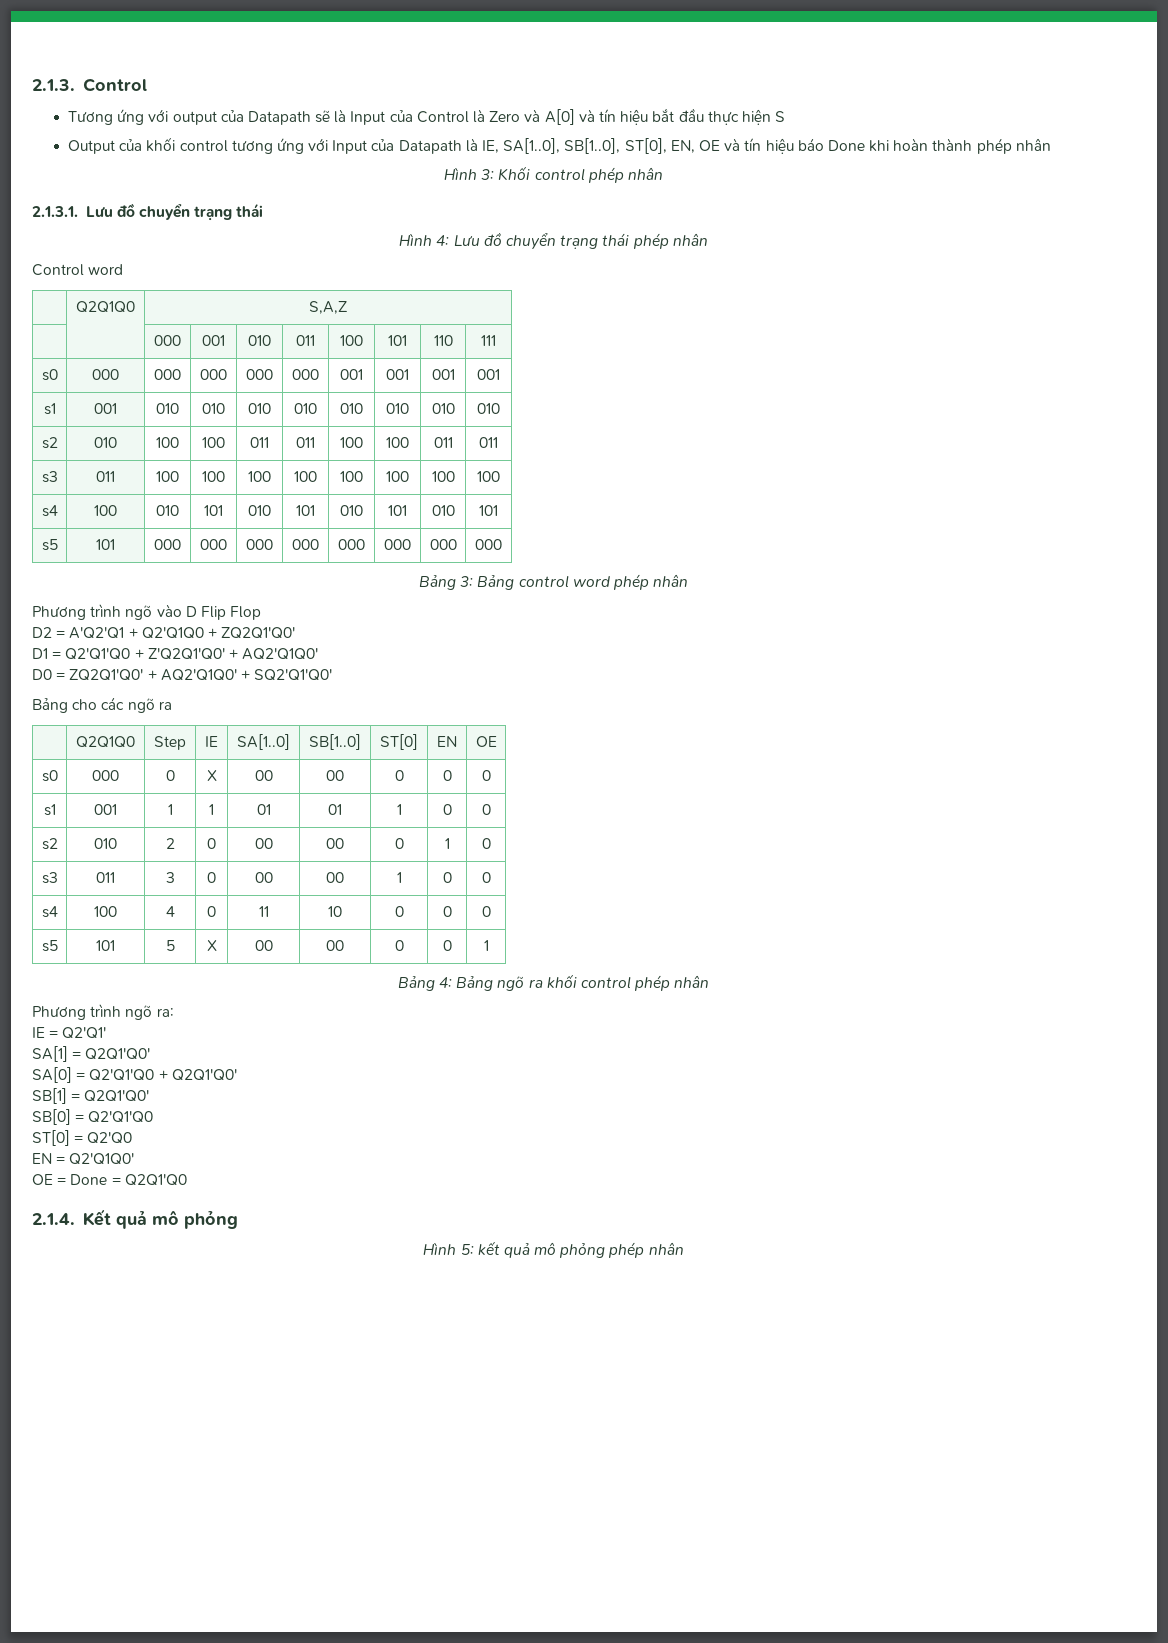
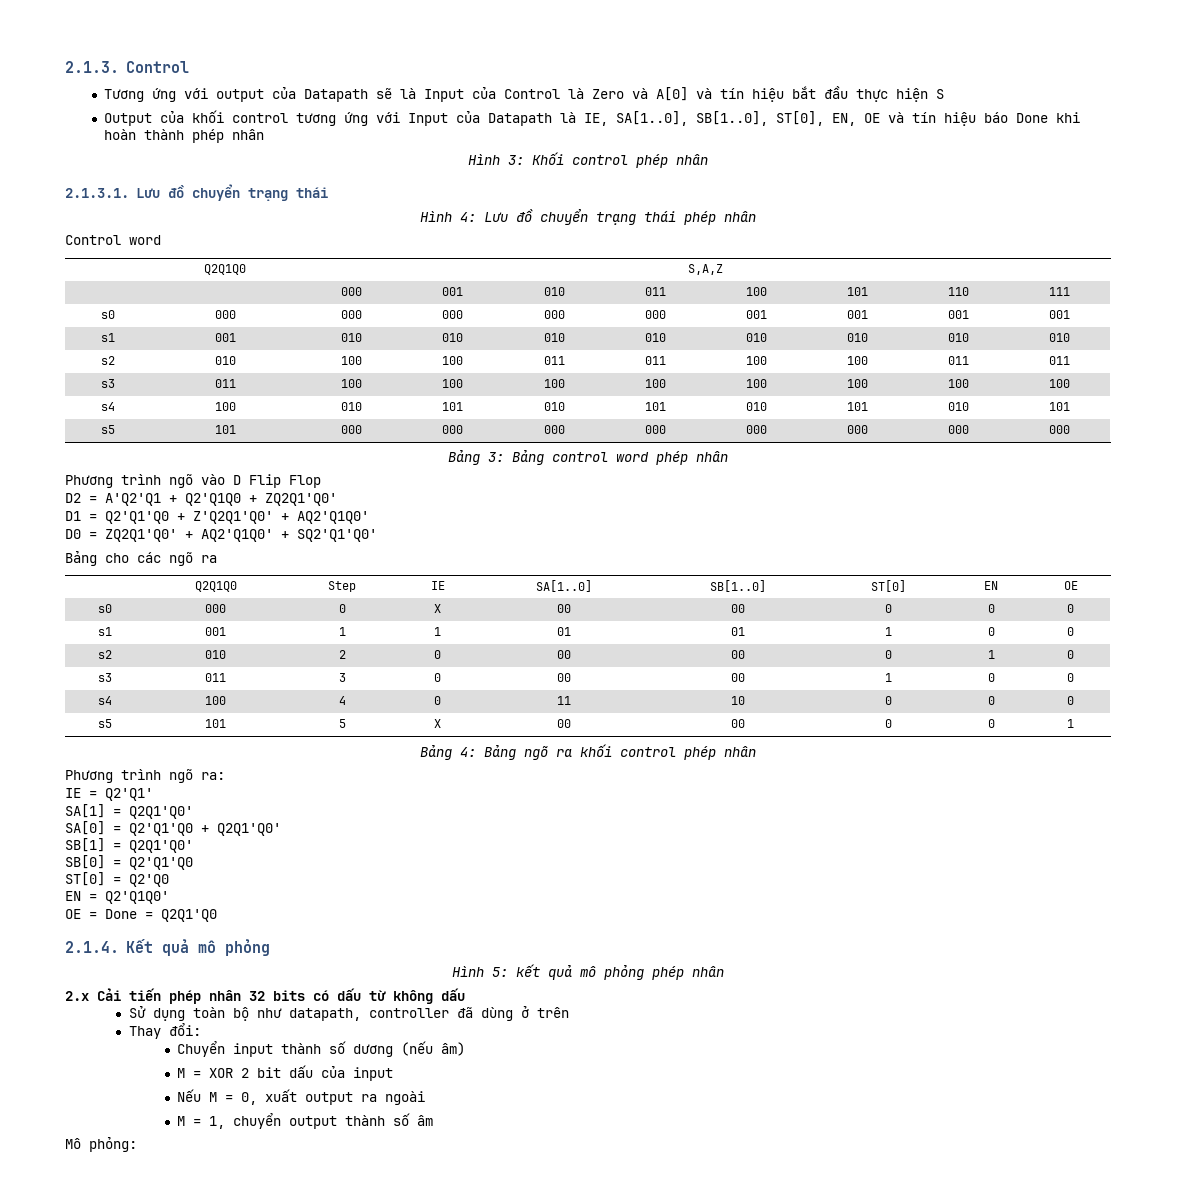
+ 2.x Cải tiến phép nhân 32 bits có dấu từ không dấu
+ Sử dụng toàn bộ như datapath, controller đã dùng ở trên
+ Thay đổi:
+ Chuyển input thành số dương (nếu âm)
+ M = XOR 2 bit dấu của input
+ Nếu M = 0, xuất output ra ngoài
+ M = 1, chuyển output thành số âm
+ Mô phỏng:

